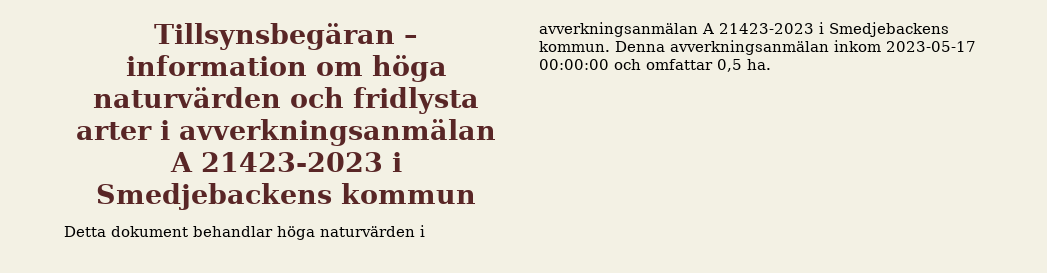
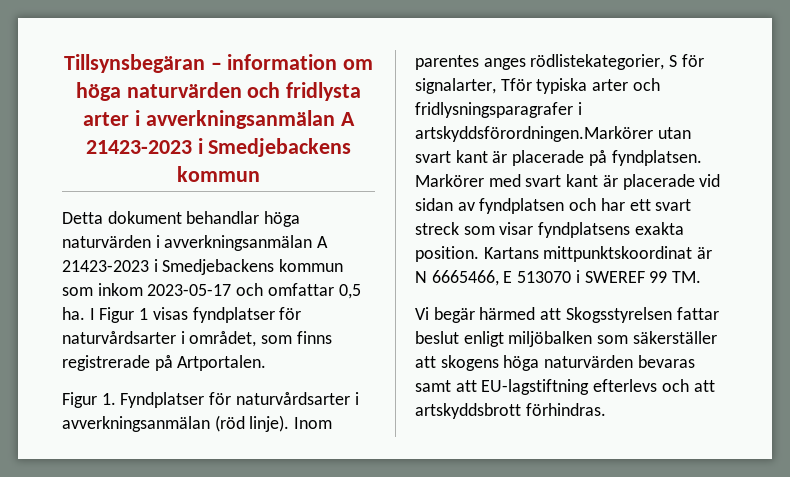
- Detta dokument behandlar höga naturvärden i avverkningsanmälan A 21423-2023 i Smedjebackens kommun. Denna avverkningsanmälan inkom 2023-05-17 00:00:00 och omfattar 0,5 ha.
+ Detta dokument behandlar höga naturvärden i avverkningsanmälan A 21423-2023 i Smedjebackens kommun som inkom 2023-05-17 och omfattar 0,5 ha.
+ I Figur 1 visas fyndplatser för naturvårdsarter i området, som finns registrerade på Artportalen.
+ Figur 1. Fyndplatser för naturvårdsarter i avverkningsanmälan (röd linje). Inom parentes anges rödlistekategorier, S för signalarter, Tför typiska arter och fridlysningsparagrafer i artskyddsförordningen.Markörer utan svart kant är placerade på fyndplatsen. Markörer med svart kant är placerade vid sidan av fyndplatsen och har ett svart streck som visar fyndplatsens exakta position. Kartans mittpunktskoordinat är N 6665466, E 513070 i SWEREF 99 TM.
+ Vi begär härmed att Skogsstyrelsen fattar beslut enligt miljöbalken som säkerställer att skogens höga naturvärden bevaras samt att EU-lagstiftning efterlevs och att artskyddsbrott förhindras.

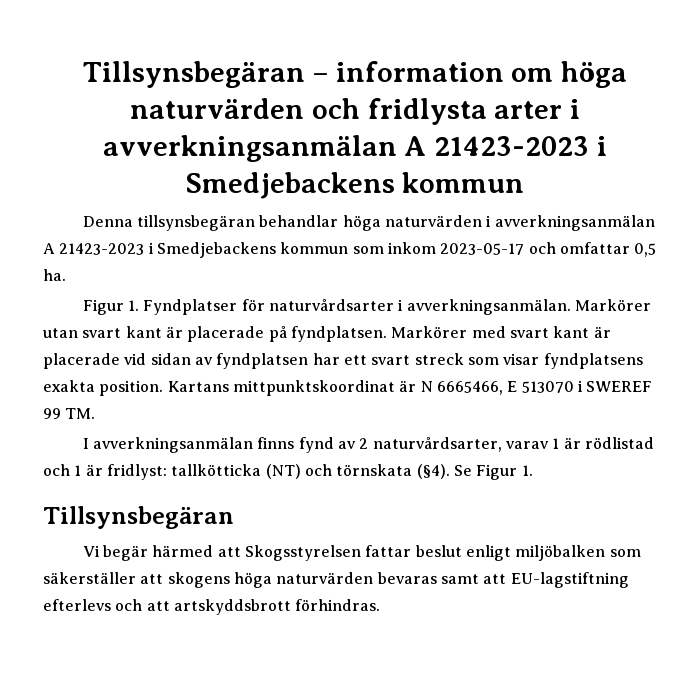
- Detta dokument behandlar höga naturvärden i avverkningsanmälan A 21423-2023 i Smedjebackens kommun som inkom 2023-05-17 och omfattar 0,5 ha. I Figur 1 visas fyndplatser för naturvårdsarter i området, som finns registrerade på Artportalen.
+ Denna tillsynsbegäran behandlar höga naturvärden i avverkningsanmälan A 21423-2023 i Smedjebackens kommun som inkom 2023-05-17 och omfattar 0,5 ha.
- Figur 1. Fyndplatser för naturvårdsarter i avverkningsanmälan (röd linje). Inom parentes anges rödlistekategorier, S för signalarter, Tför typiska arter och fridlysningsparagrafer i artskyddsförordningen.Markörer utan svart kant är placerade på fyndplatsen.
+ Figur 1. Fyndplatser för naturvårdsarter i avverkningsanmälan. Markörer utan svart kant är placerade på fyndplatsen.
- Markörer med svart kant är placerade vid sidan av fyndplatsen och har ett svart streck som visar fyndplatsens exakta position.
+ Markörer med svart kant är placerade vid sidan av fyndplatsen har ett svart streck som visar fyndplatsens exakta position.
+ I avverkningsanmälan finns fynd av 2 naturvårdsarter, varav 1 är rödlistad och 1 är fridlyst: tallkötticka (NT) och törnskata (§4). Se Figur 1.
+ Tillsynsbegäran

